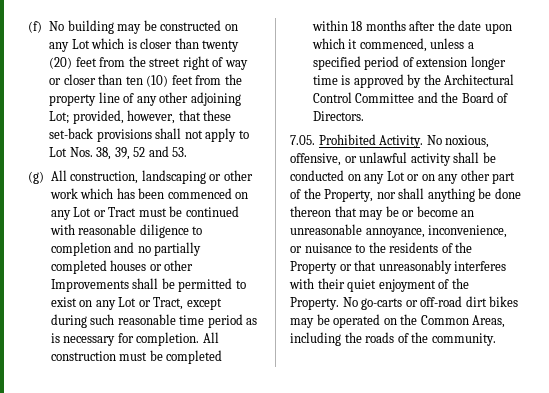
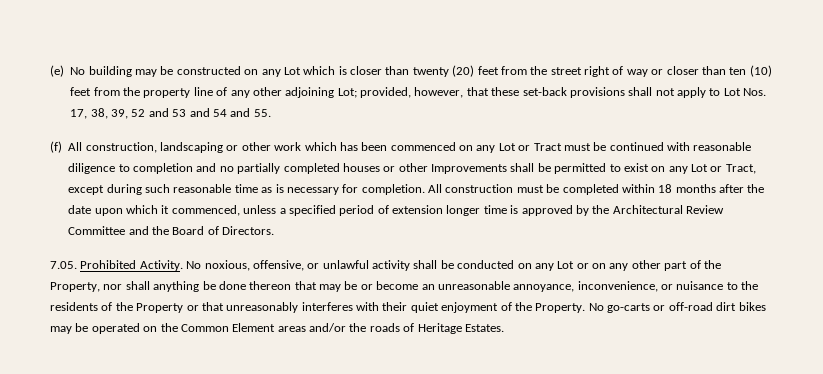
- (f) No building may be constructed on any Lot which is closer than twenty (20) feet from the street right of way or closer than ten (10) feet from the property line of any other adjoining Lot;
+ (e) No building may be constructed on any Lot which is closer than twenty (20) feet from the street right of way or closer than ten (10) feet from the property line of any other adjoining Lot;
- provided, however, that these set-back provisions shall not apply to Lot Nos. 38, 39, 52 and 53.
- (g) All construction, landscaping or other work which has been commenced on any Lot or Tract must be continued with reasonable diligence to completion and no partially completed houses or other Improvements shall be permitted to exist on any Lot or Tract, except during such reasonable time period as is necessary for completion.
+ provided, however, that these set-back provisions shall not apply to Lot Nos. 17, 38, 39, 52 and 53 and 54 and 55.
+ (f) All construction, landscaping or other work which has been commenced on any Lot or Tract must be continued with reasonable diligence to completion and no partially completed houses or other Improvements shall be permitted to exist on any Lot or Tract, except during such reasonable time as is necessary for completion.
- All construction must be completed within 18 months after the date upon which it commenced, unless a specified period of extension longer time is approved by the Architectural Control Committee and the Board of Directors.
+ All construction must be completed within 18 months after the date upon which it commenced, unless a specified period of extension longer time is approved by the Architectural Review Committee and the Board of Directors.
- No go-carts or off-road dirt bikes may be operated on the Common Areas, including the roads of the community.
+ No go-carts or off-road dirt bikes may be operated on the Common Element areas and/or the roads of Heritage Estates.

